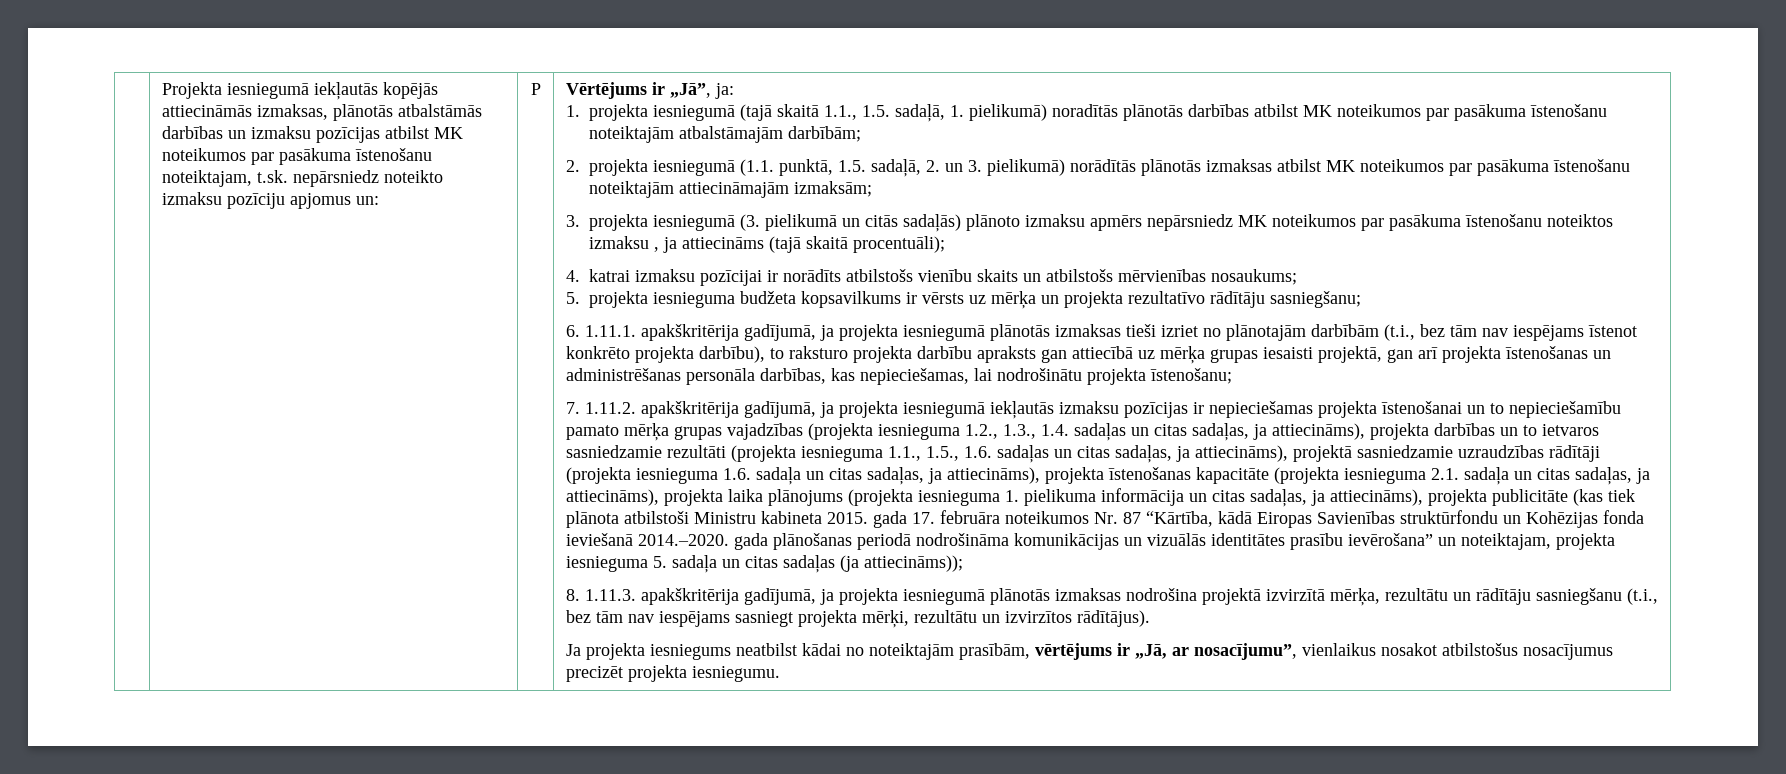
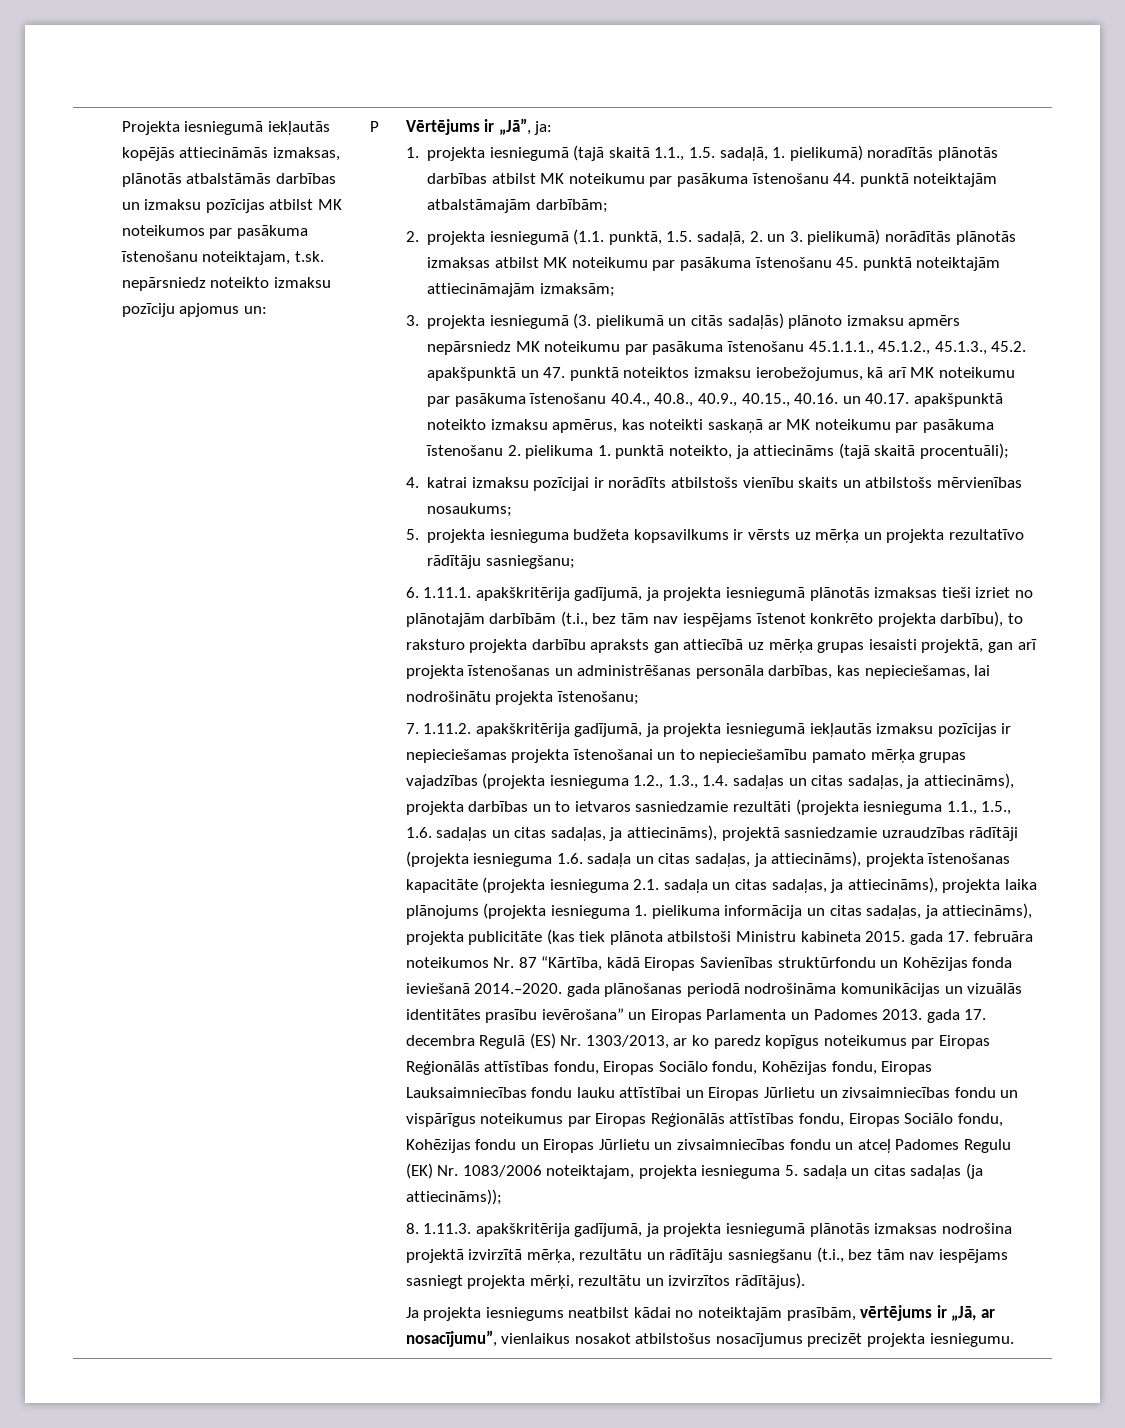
- 1. projekta iesniegumā (tajā skaitā 1.1., 1.5. sadaļā, 1. pielikumā) noradītās plānotās darbības atbilst MK noteikumos par pasākuma īstenošanu noteiktajām atbalstāmajām darbībām;
+ 1. projekta iesniegumā (tajā skaitā 1.1., 1.5. sadaļā, 1. pielikumā) noradītās plānotās darbības atbilst MK noteikumu par pasākuma īstenošanu 44. punktā noteiktajām atbalstāmajām darbībām;
- 2. projekta iesniegumā (1.1. punktā, 1.5. sadaļā, 2. un 3. pielikumā) norādītās plānotās izmaksas atbilst MK noteikumos par pasākuma īstenošanu noteiktajām attiecināmajām izmaksām;
+ 2. projekta iesniegumā (1.1. punktā, 1.5. sadaļā, 2. un 3. pielikumā) norādītās plānotās izmaksas atbilst MK noteikumu par pasākuma īstenošanu 45. punktā noteiktajām attiecināmajām izmaksām;
- 3. projekta iesniegumā (3. pielikumā un citās sadaļās) plānoto izmaksu apmērs nepārsniedz MK noteikumos par pasākuma īstenošanu noteiktos izmaksu , ja attiecināms (tajā skaitā procentuāli);
+ 3. projekta iesniegumā (3. pielikumā un citās sadaļās) plānoto izmaksu apmērs nepārsniedz MK noteikumu par pasākuma īstenošanu 45.1.1.1., 45.1.2., 45.1.3., 45.2. apakšpunktā un 47. punktā noteiktos izmaksu ierobežojumus, kā arī MK noteikumu par pasākuma īstenošanu 40.4., 40.8., 40.9., 40.15., 40.16. un 40.17. apakšpunktā noteikto izmaksu apmērus, kas noteikti saskaņā ar MK noteikumu par pasākuma īstenošanu 2. pielikuma 1. punktā noteikto, ja attiecināms (tajā skaitā procentuāli);
- 7. 1.11.2. apakškritērija gadījumā, ja projekta iesniegumā iekļautās izmaksu pozīcijas ir nepieciešamas projekta īstenošanai un to nepieciešamību pamato mērķa grupas vajadzības (projekta iesnieguma 1.2., 1.3., 1.4. sadaļas un citas sadaļas, ja attiecināms), projekta darbības un to ietvaros sasniedzamie rezultāti (projekta iesnieguma 1.1., 1.5., 1.6. sadaļas un citas sadaļas, ja attiecināms), projektā sasniedzamie uzraudzības rādītāji (projekta iesnieguma 1.6. sadaļa un citas sadaļas, ja attiecināms), projekta īstenošanas kapacitāte (projekta iesnieguma 2.1. sadaļa un citas sadaļas, ja attiecināms), projekta laika plānojums (projekta iesnieguma 1. pielikuma informācija un citas sadaļas, ja attiecināms), projekta publicitāte (kas tiek plānota atbilstoši Ministru kabineta 2015. gada 17. februāra noteikumos Nr. 87 “Kārtība, kādā Eiropas Savienības struktūrfondu un Kohēzijas fonda ieviešanā 2014.–2020. gada plānošanas periodā nodrošināma komunikācijas un vizuālās identitātes prasību ievērošana” un noteiktajam, projekta iesnieguma 5. sadaļa un citas sadaļas (ja attiecināms));
+ 7. 1.11.2. apakškritērija gadījumā, ja projekta iesniegumā iekļautās izmaksu pozīcijas ir nepieciešamas projekta īstenošanai un to nepieciešamību pamato mērķa grupas vajadzības (projekta iesnieguma 1.2., 1.3., 1.4. sadaļas un citas sadaļas, ja attiecināms), projekta darbības un to ietvaros sasniedzamie rezultāti (projekta iesnieguma 1.1., 1.5., 1.6. sadaļas un citas sadaļas, ja attiecināms), projektā sasniedzamie uzraudzības rādītāji (projekta iesnieguma 1.6. sadaļa un citas sadaļas, ja attiecināms), projekta īstenošanas kapacitāte (projekta iesnieguma 2.1. sadaļa un citas sadaļas, ja attiecināms), projekta laika plānojums (projekta iesnieguma 1. pielikuma informācija un citas sadaļas, ja attiecināms), projekta publicitāte (kas tiek plānota atbilstoši Ministru kabineta 2015. gada 17. februāra noteikumos Nr. 87 “Kārtība, kādā Eiropas Savienības struktūrfondu un Kohēzijas fonda ieviešanā 2014.–2020. gada plānošanas periodā nodrošināma komunikācijas un vizuālās identitātes prasību ievērošana” un Eiropas Parlamenta un Padomes 2013. gada 17. decembra Regulā (ES) Nr. 1303/2013, ar ko paredz kopīgus noteikumus par Eiropas Reģionālās attīstības fondu, Eiropas Sociālo fondu, Kohēzijas fondu, Eiropas Lauksaimniecības fondu lauku attīstībai un Eiropas Jūrlietu un zivsaimniecības fondu un vispārīgus noteikumus par Eiropas Reģionālās attīstības fondu, Eiropas Sociālo fondu, Kohēzijas fondu un Eiropas Jūrlietu un zivsaimniecības fondu un atceļ Padomes Regulu (EK) Nr. 1083/2006 noteiktajam, projekta iesnieguma 5. sadaļa un citas sadaļas (ja attiecināms));

